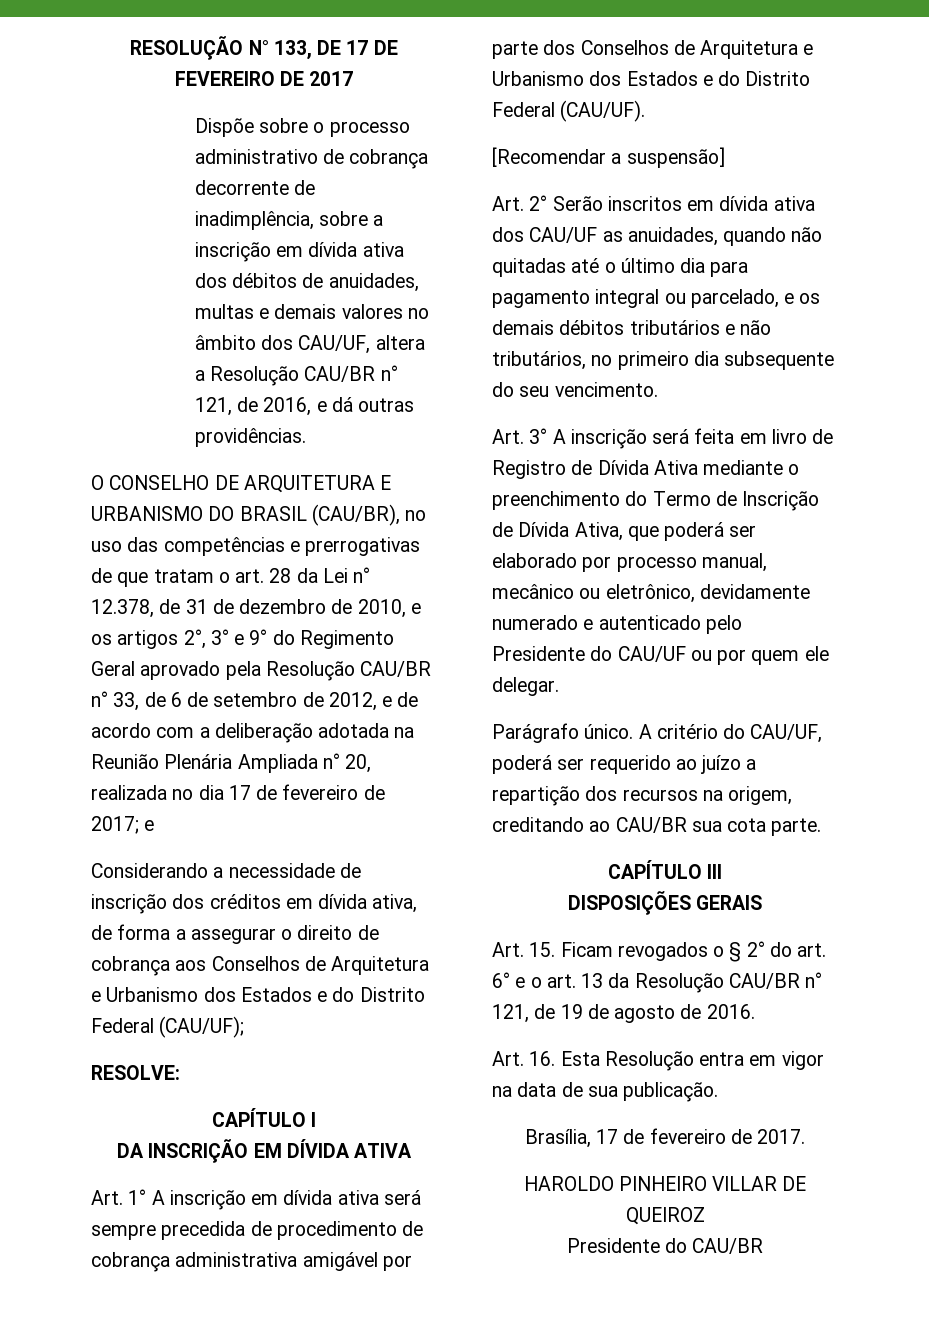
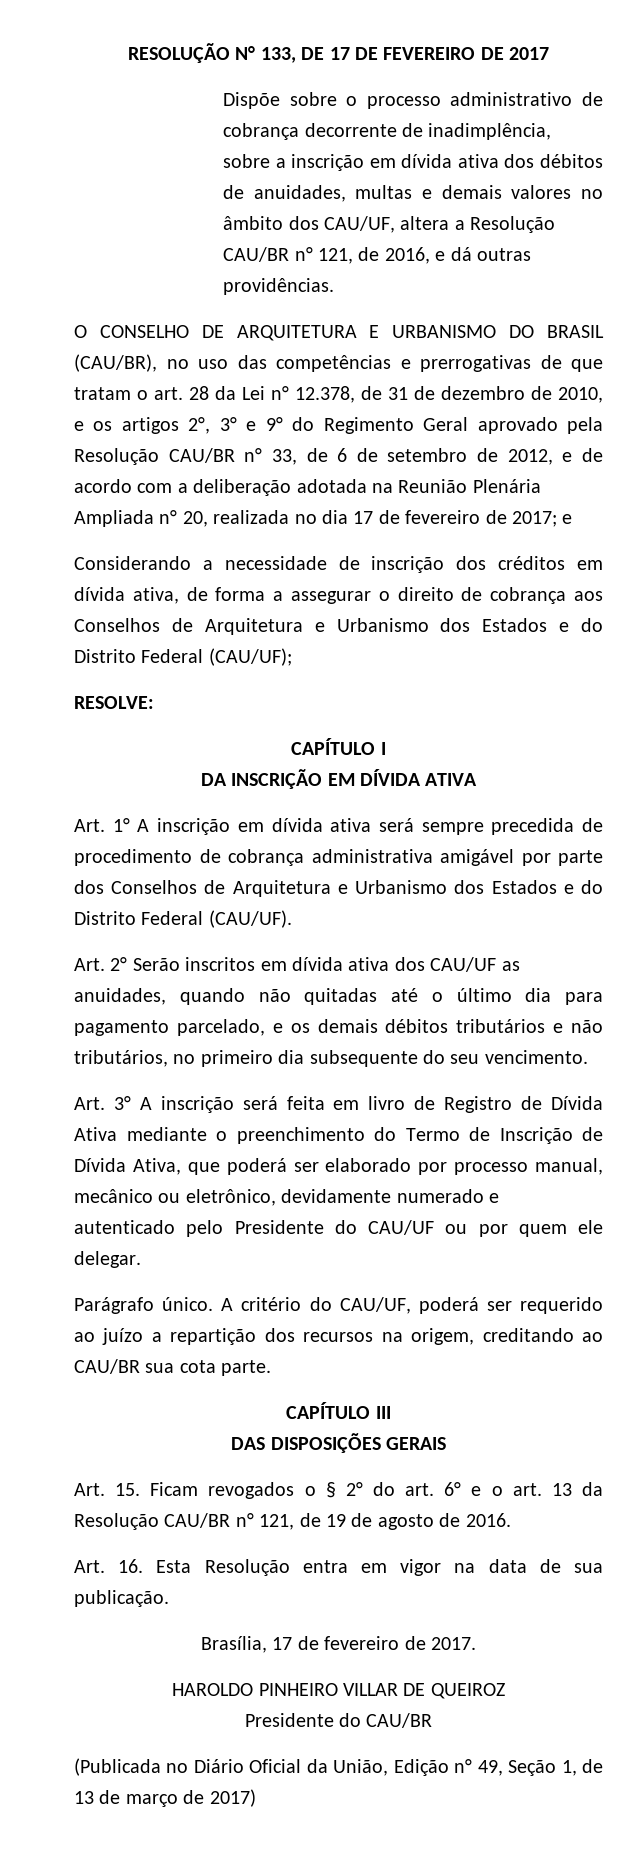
- [Recomendar a suspensão]
- Art. 2° Serão inscritos em dívida ativa dos CAU/UF as anuidades, quando não quitadas até o último dia para pagamento integral ou parcelado, e os demais débitos tributários e não tributários, no primeiro dia subsequente do seu vencimento.
+ Art. 2° Serão inscritos em dívida ativa dos CAU/UF as anuidades, quando não quitadas até o último dia para pagamento parcelado, e os demais débitos tributários e não tributários, no primeiro dia subsequente do seu vencimento.
- DISPOSIÇÕES GERAIS
+ DAS DISPOSIÇÕES GERAIS
+ (Publicada no Diário Oficial da União, Edição n° 49, Seção 1, de 13 de março de 2017)

